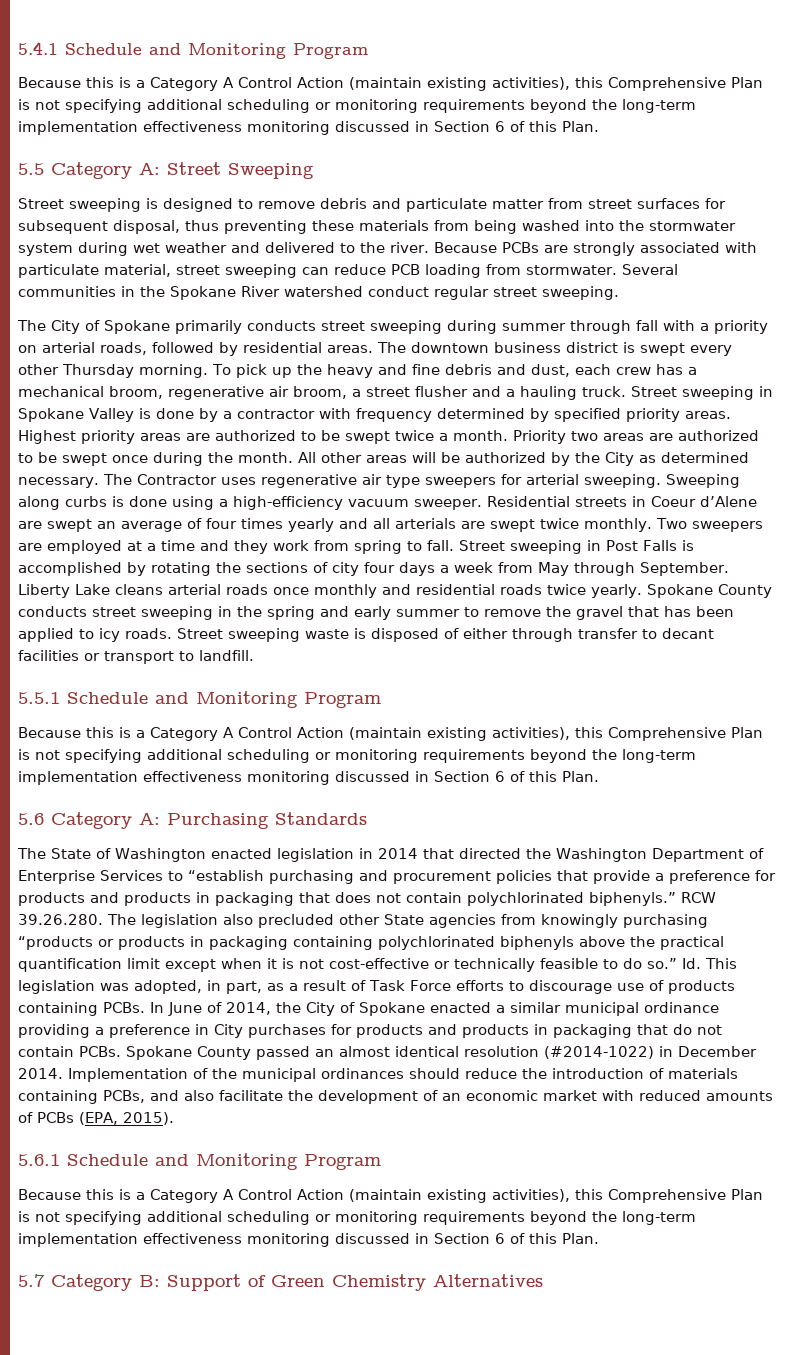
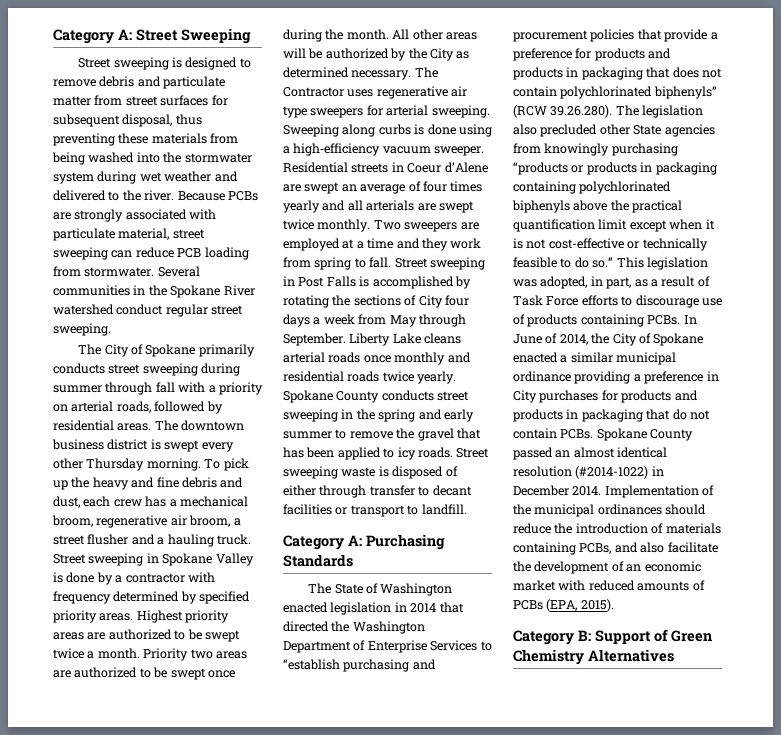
- 5.4.1 Schedule and Monitoring Program
- Because this is a Category A Control Action (maintain existing activities), this Comprehensive Plan is not specifying additional scheduling or monitoring requirements beyond the long-term implementation effectiveness monitoring discussed in Section 6 of this Plan.
- 5.5 Category A: Street Sweeping
+ Category A: Street Sweeping
- Street sweeping in Post Falls is accomplished by rotating the sections of city four days a week from May through September.
+ Street sweeping in Post Falls is accomplished by rotating the sections of City four days a week from May through September.
- 5.5.1 Schedule and Monitoring Program
- Because this is a Category A Control Action (maintain existing activities), this Comprehensive Plan is not specifying additional scheduling or monitoring requirements beyond the long-term implementation effectiveness monitoring discussed in Section 6 of this Plan.
- 5.6 Category A: Purchasing Standards
+ Category A: Purchasing Standards
- The State of Washington enacted legislation in 2014 that directed the Washington Department of Enterprise Services to “establish purchasing and procurement policies that provide a preference for products and products in packaging that does not contain polychlorinated biphenyls.” RCW 39.26.280. The legislation also precluded other State agencies from knowingly purchasing “products or products in packaging containing polychlorinated biphenyls above the practical quantification limit except when it is not cost-effective or technically feasible to do so.”
+ The State of Washington enacted legislation in 2014 that directed the Washington Department of Enterprise Services to “establish purchasing and procurement policies that provide a preference for products and products in packaging that does not contain polychlorinated biphenyls” (RCW 39.26.280). The legislation also precluded other State agencies from knowingly purchasing “products or products in packaging containing polychlorinated biphenyls above the practical quantification limit except when it is not cost-effective or technically feasible to do so.”
- Id. This legislation was adopted, in part, as a result of Task Force efforts to discourage use of products containing PCBs.
+ This legislation was adopted, in part, as a result of Task Force efforts to discourage use of products containing PCBs.
- 5.6.1 Schedule and Monitoring Program
- Because this is a Category A Control Action (maintain existing activities), this Comprehensive Plan is not specifying additional scheduling or monitoring requirements beyond the long-term implementation effectiveness monitoring discussed in Section 6 of this Plan.
- 5.7 Category B: Support of Green Chemistry Alternatives
+ Category B: Support of Green Chemistry Alternatives

